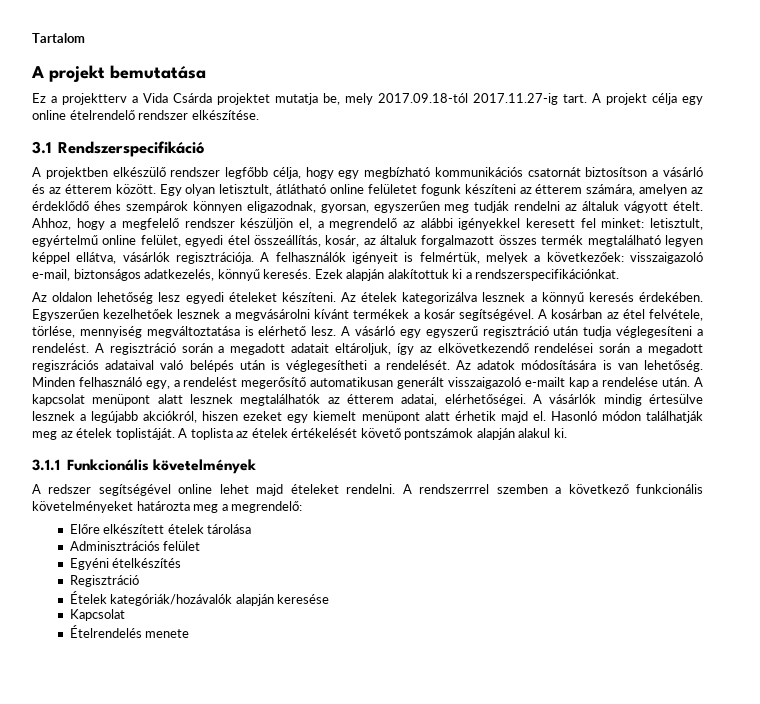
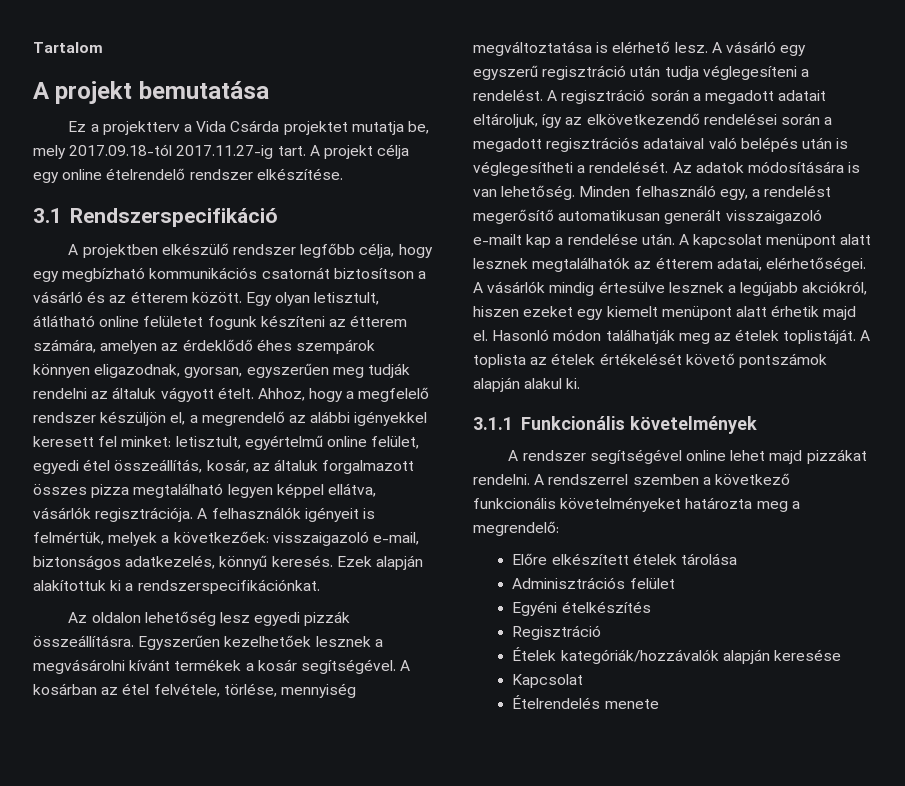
- Ahhoz, hogy a megfelelő rendszer készüljön el, a megrendelő az alábbi igényekkel keresett fel minket: letisztult, egyértelmű online felület, egyedi étel összeállítás, kosár, az általuk forgalmazott összes termék megtalálható legyen képpel ellátva, vásárlók regisztrációja.
+ Ahhoz, hogy a megfelelő rendszer készüljön el, a megrendelő az alábbi igényekkel keresett fel minket: letisztult, egyértelmű online felület, egyedi étel összeállítás, kosár, az általuk forgalmazott összes pizza megtalálható legyen képpel ellátva, vásárlók regisztrációja.
- Az oldalon lehetőség lesz egyedi ételeket készíteni. Az ételek kategorizálva lesznek a könnyű keresés érdekében.
+ Az oldalon lehetőség lesz egyedi pizzák összeállításra.
- A regisztráció során a megadott adatait eltároljuk, így az elkövetkezendő rendelései során a megadott regiszrációs adataival való belépés után is véglegesítheti a rendelését.
+ A regisztráció során a megadott adatait eltároljuk, így az elkövetkezendő rendelései során a megadott regisztrációs adataival való belépés után is véglegesítheti a rendelését.
- A redszer segítségével online lehet majd ételeket rendelni.
+ A rendszer segítségével online lehet majd pizzákat rendelni.
- A rendszerrrel szemben a következő funkcionális követelményeket határozta meg a megrendelő:
+ A rendszerrel szemben a következő funkcionális követelményeket határozta meg a megrendelő:
- Ételek kategóriák/hozávalók alapján keresése
+ Ételek kategóriák/hozzávalók alapján keresése

